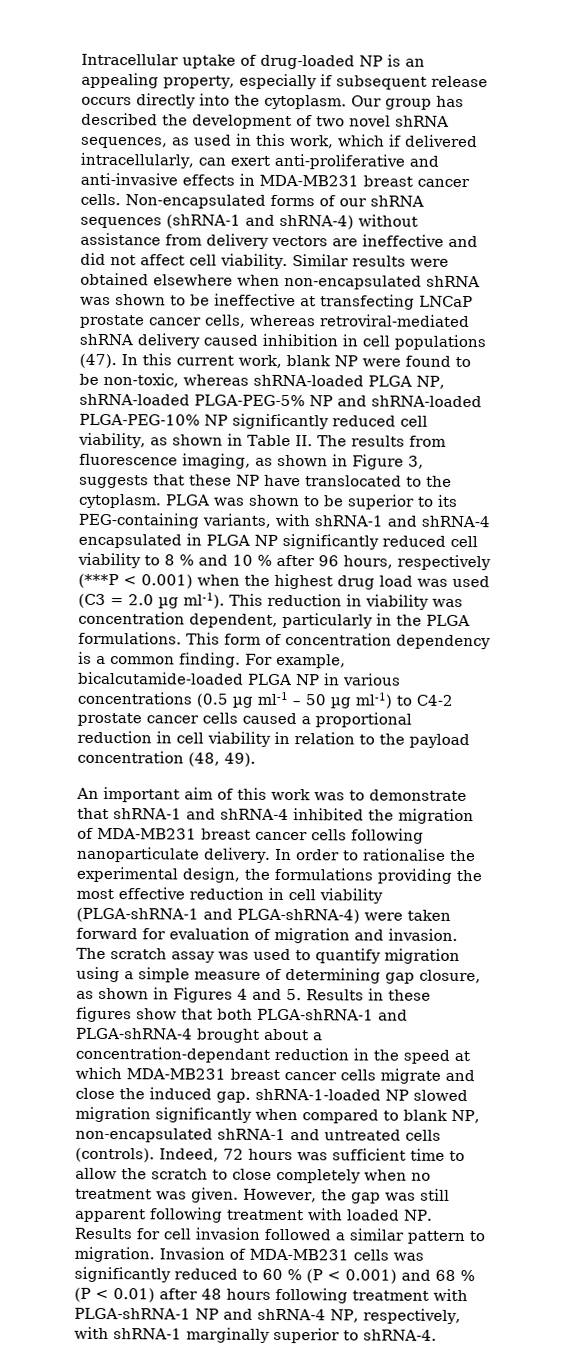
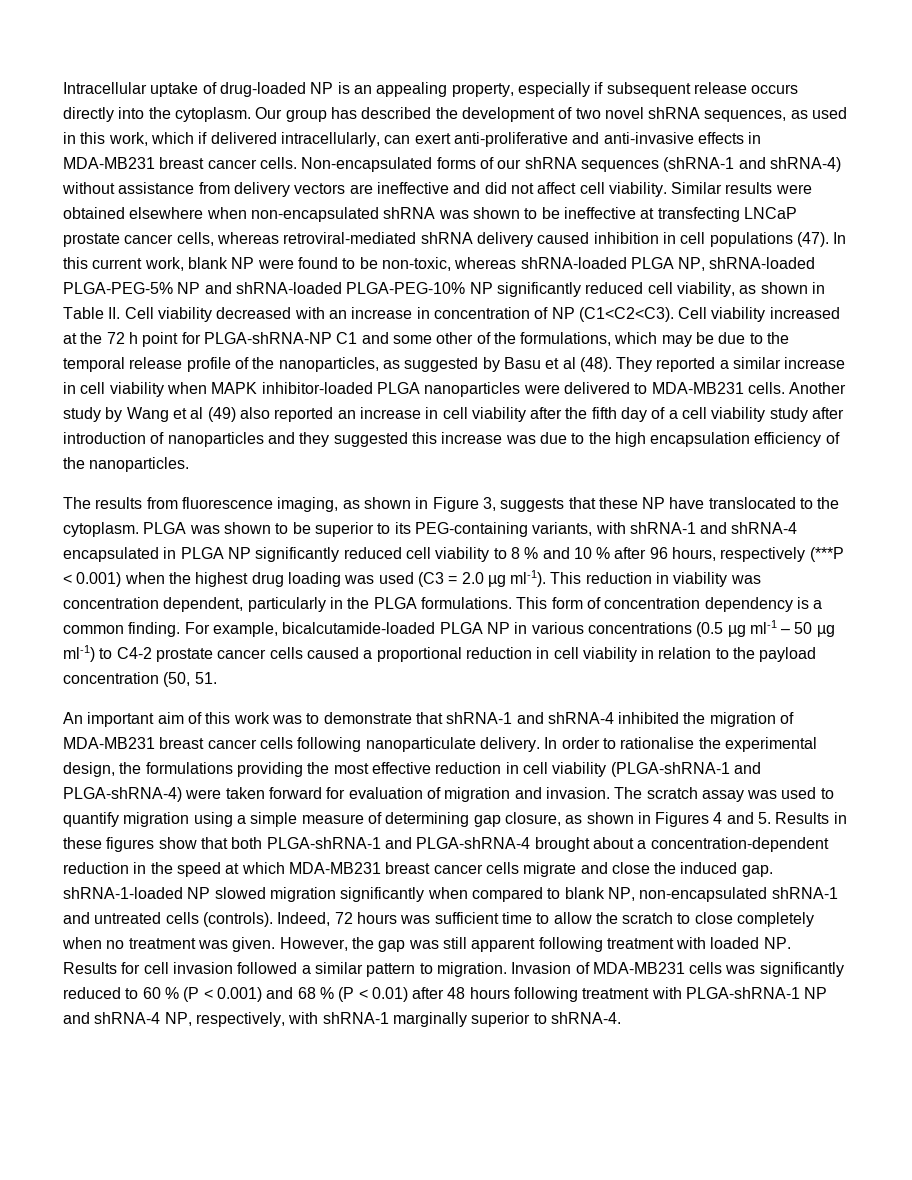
- In this current work, blank NP were found to be non-toxic, whereas shRNA-loaded PLGA NP, shRNA-loaded PLGA-PEG-5% NP and shRNA-loaded PLGA-PEG-10% NP significantly reduced cell viability, as shown in Table II. The results from fluorescence imaging, as shown in Figure 3, suggests that these NP have translocated to the cytoplasm.
+ In this current work, blank NP were found to be non-toxic, whereas shRNA-loaded PLGA NP, shRNA-loaded PLGA-PEG-5% NP and shRNA-loaded PLGA-PEG-10% NP significantly reduced cell viability, as shown in Table II. Cell viability decreased with an increase in concentration of NP (C1<C2<C3). Cell viability increased at the 72 h point for PLGA-shRNA-NP C1 and some other of the formulations, which may be due to the temporal release profile of the nanoparticles, as suggested by Basu et al (48). They reported a similar increase in cell viability when MAPK inhibitor-loaded PLGA nanoparticles were delivered to MDA-MB231 cells. Another study by Wang et al (49) also reported an increase in cell viability after the fifth day of a cell viability study after introduction of nanoparticles and they suggested this increase was due to the high encapsulation efficiency of the nanoparticles.
+ The results from fluorescence imaging, as shown in Figure 3, suggests that these NP have translocated to the cytoplasm.
- PLGA was shown to be superior to its PEG-containing variants, with shRNA-1 and shRNA-4 encapsulated in PLGA NP significantly reduced cell viability to 8 % and 10 % after 96 hours, respectively (***P < 0.001) when the highest drug load was used (C3 = 2.0 µg ml-1).
+ PLGA was shown to be superior to its PEG-containing variants, with shRNA-1 and shRNA-4 encapsulated in PLGA NP significantly reduced cell viability to 8 % and 10 % after 96 hours, respectively (***P < 0.001) when the highest drug loading was used (C3 = 2.0 µg ml-1).
- For example, bicalcutamide-loaded PLGA NP in various concentrations (0.5 µg ml-1 – 50 µg ml-1) to C4-2 prostate cancer cells caused a proportional reduction in cell viability in relation to the payload concentration (48, 49).
+ For example, bicalcutamide-loaded PLGA NP in various concentrations (0.5 µg ml-1 – 50 µg ml-1) to C4-2 prostate cancer cells caused a proportional reduction in cell viability in relation to the payload concentration (50, 51.
- The scratch assay was used to quantify migration using a simple measure of determining gap closure, as shown in Figures 4 and 5. Results in these figures show that both PLGA-shRNA-1 and PLGA-shRNA-4 brought about a concentration-dependant reduction in the speed at which MDA-MB231 breast cancer cells migrate and close the induced gap. shRNA-1-loaded NP slowed migration significantly when compared to blank NP, non-encapsulated shRNA-1 and untreated cells (controls).
+ The scratch assay was used to quantify migration using a simple measure of determining gap closure, as shown in Figures 4 and 5. Results in these figures show that both PLGA-shRNA-1 and PLGA-shRNA-4 brought about a concentration-dependent reduction in the speed at which MDA-MB231 breast cancer cells migrate and close the induced gap. shRNA-1-loaded NP slowed migration significantly when compared to blank NP, non-encapsulated shRNA-1 and untreated cells (controls).

